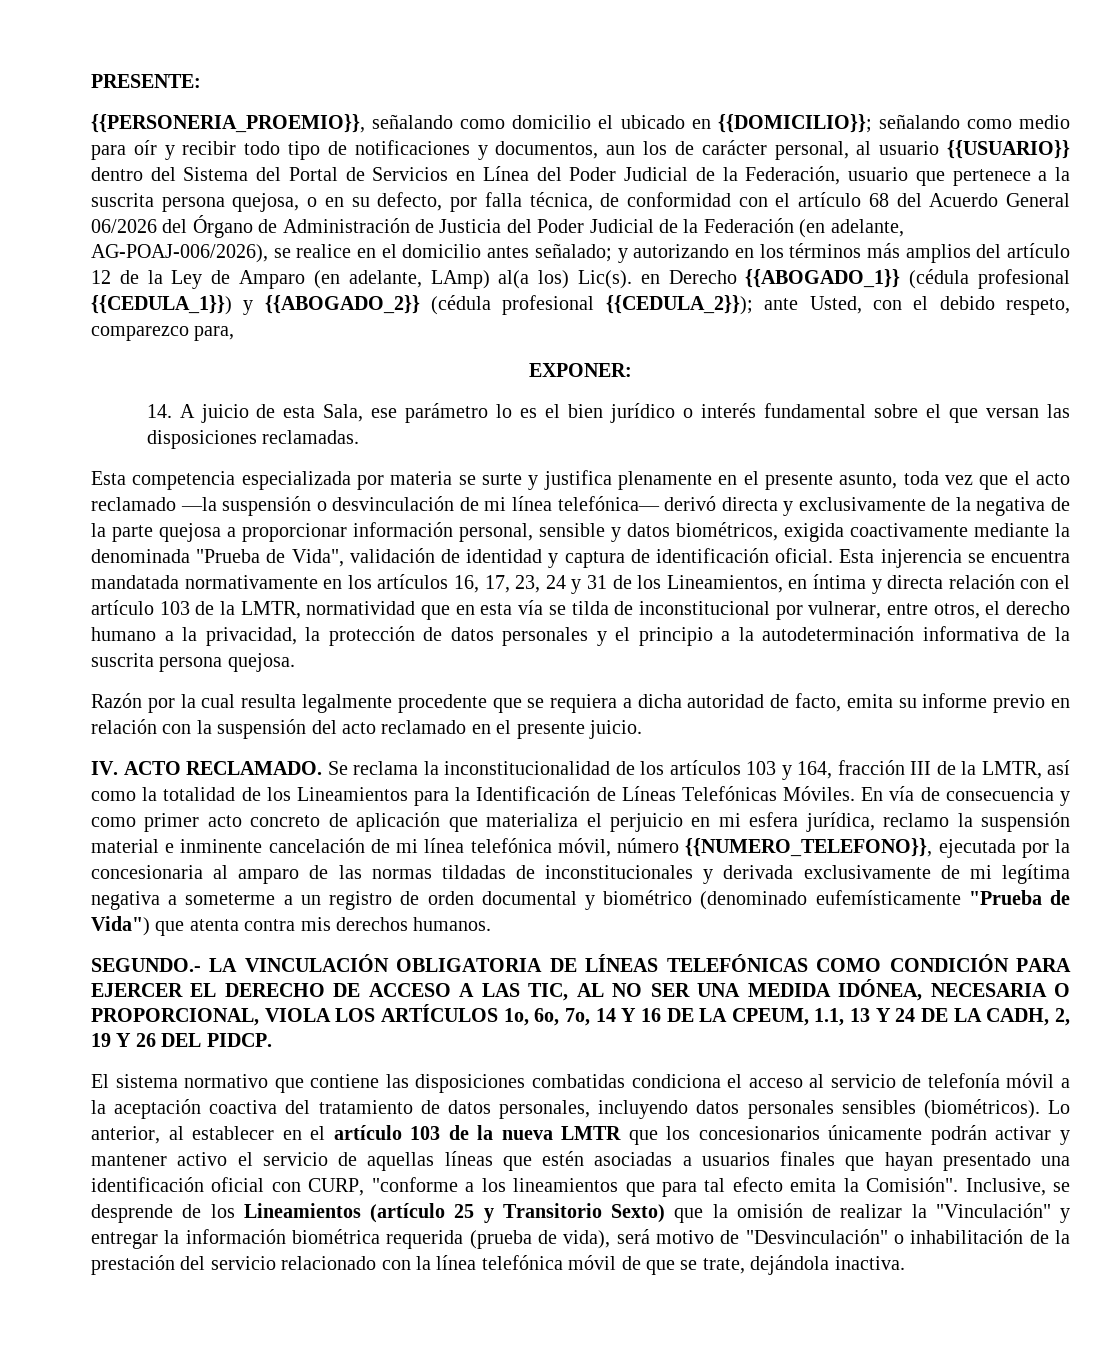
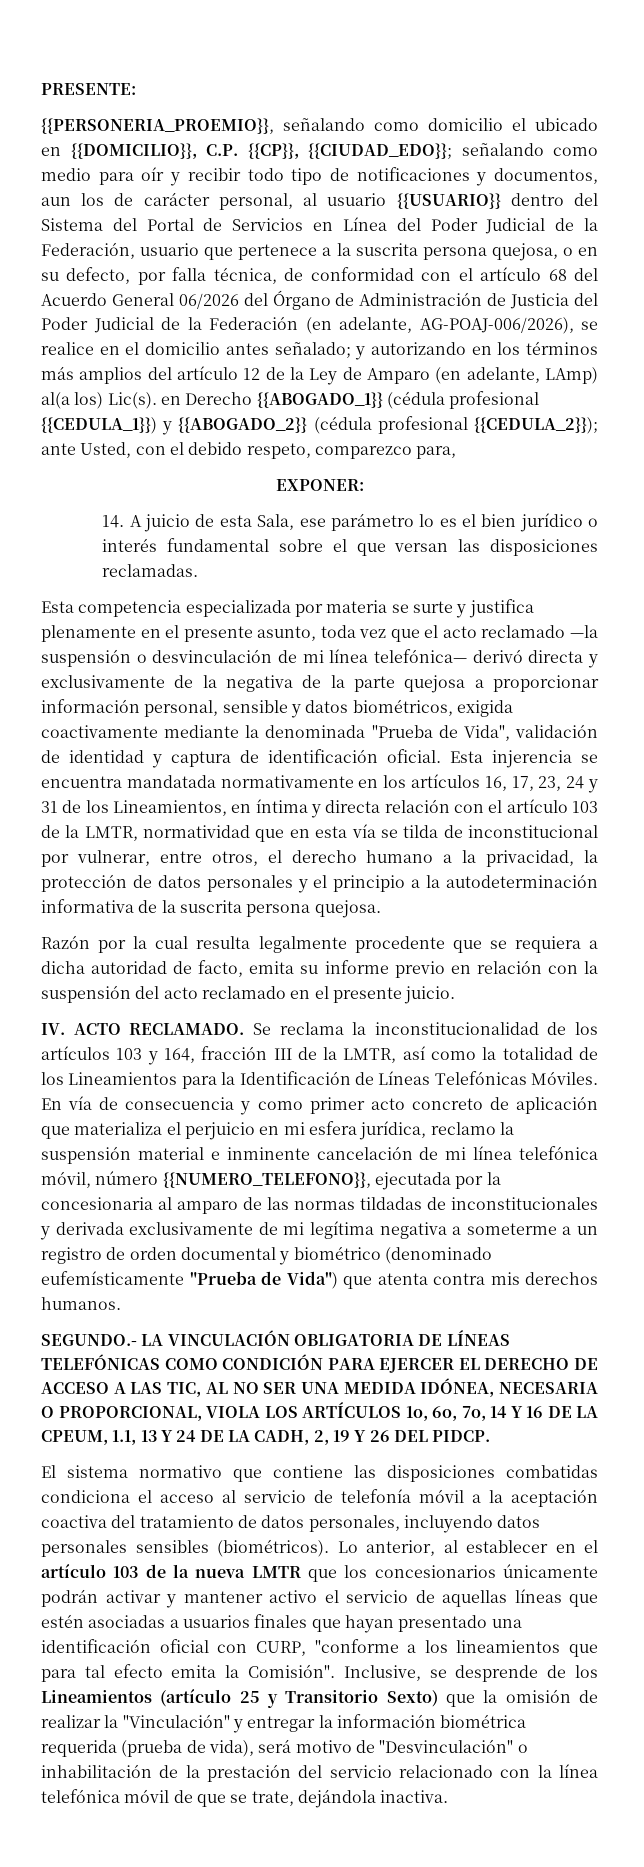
- {{PERSONERIA_PROEMIO}}, señalando como domicilio el ubicado en {{DOMICILIO}};
+ {{PERSONERIA_PROEMIO}}, señalando como domicilio el ubicado en {{DOMICILIO}}, C.P. {{CP}}, {{CIUDAD_EDO}};

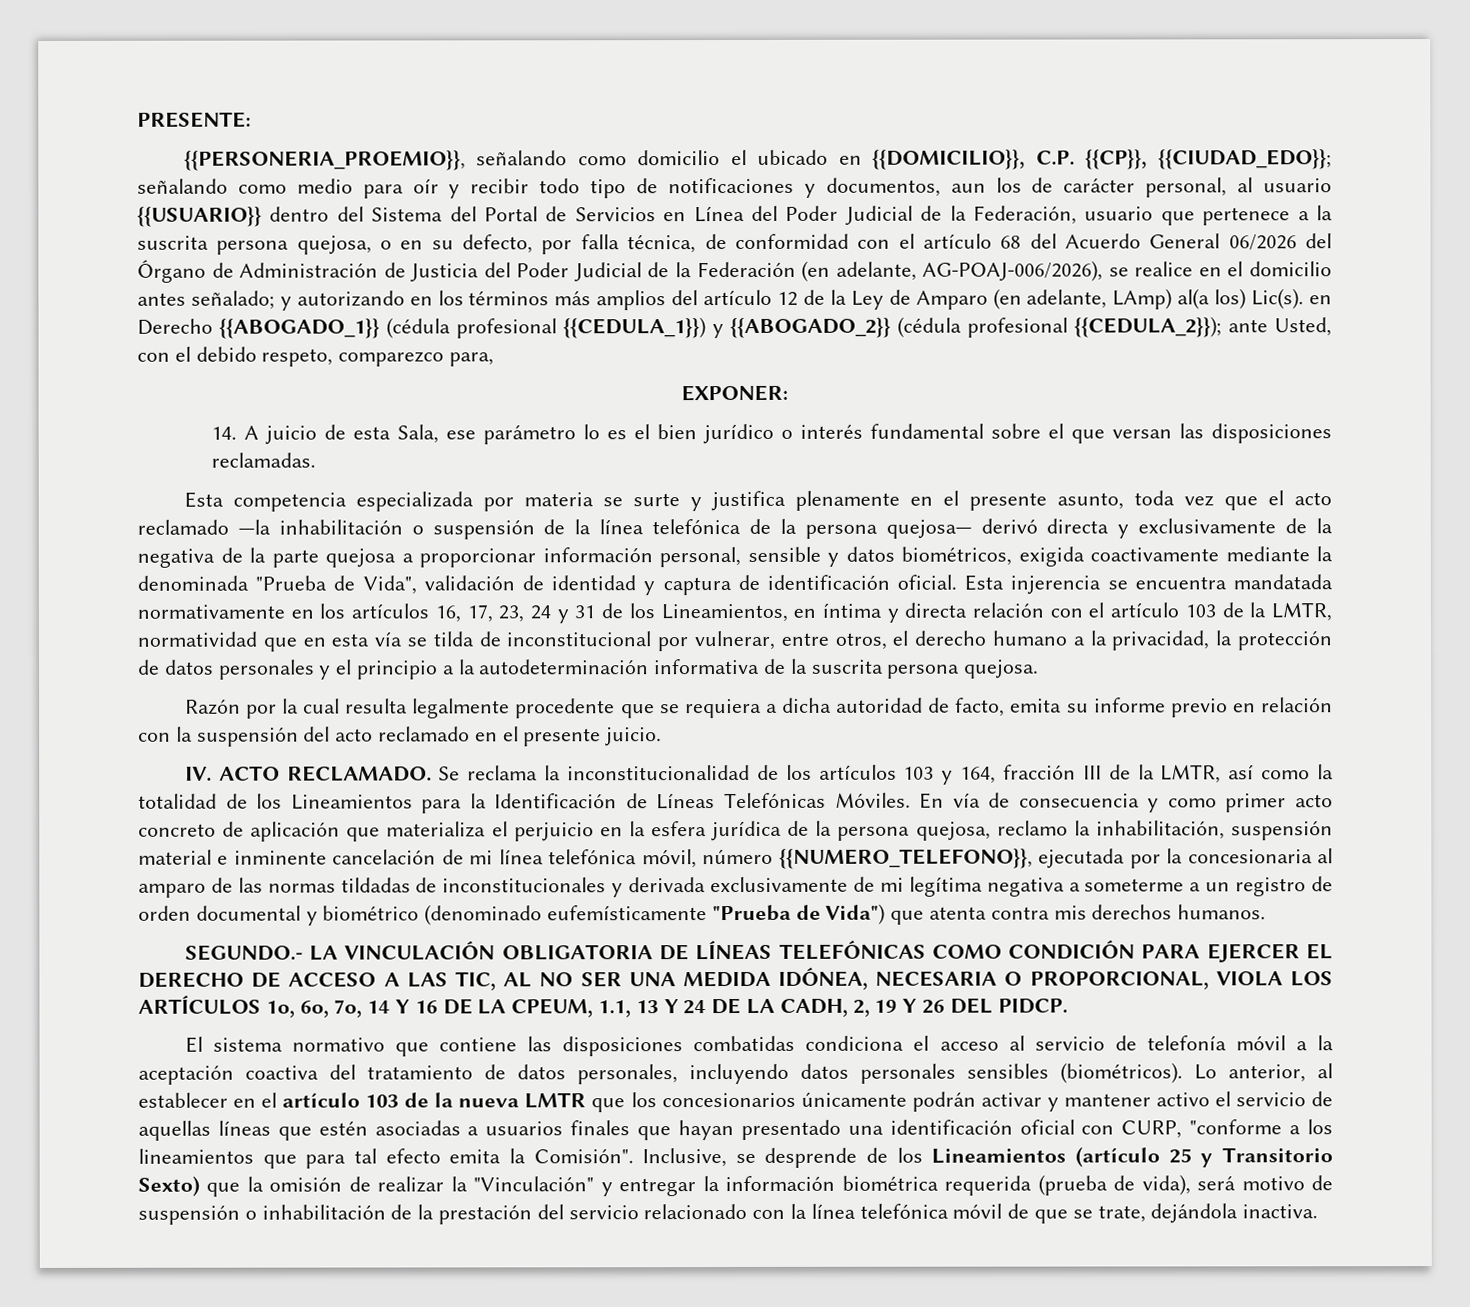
- Esta competencia especializada por materia se surte y justifica plenamente en el presente asunto, toda vez que el acto reclamado —la suspensión o desvinculación de mi línea telefónica— derivó directa y exclusivamente de la negativa de la parte quejosa a proporcionar información personal, sensible y datos biométricos, exigida coactivamente mediante la denominada "Prueba de Vida", validación de identidad y captura de identificación oficial.
+ Esta competencia especializada por materia se surte y justifica plenamente en el presente asunto, toda vez que el acto reclamado —la inhabilitación o suspensión de la línea telefónica de la persona quejosa— derivó directa y exclusivamente de la negativa de la parte quejosa a proporcionar información personal, sensible y datos biométricos, exigida coactivamente mediante la denominada "Prueba de Vida", validación de identidad y captura de identificación oficial.
- En vía de consecuencia y como primer acto concreto de aplicación que materializa el perjuicio en mi esfera jurídica, reclamo la suspensión material e inminente cancelación de mi línea telefónica móvil, número {{NUMERO_TELEFONO}}, ejecutada por la concesionaria al amparo de las normas tildadas de inconstitucionales y derivada exclusivamente de mi legítima negativa a someterme a un registro de orden documental y biométrico (denominado eufemísticamente "Prueba de Vida") que atenta contra mis derechos humanos.
+ En vía de consecuencia y como primer acto concreto de aplicación que materializa el perjuicio en la esfera jurídica de la persona quejosa, reclamo la inhabilitación, suspensión material e inminente cancelación de mi línea telefónica móvil, número {{NUMERO_TELEFONO}}, ejecutada por la concesionaria al amparo de las normas tildadas de inconstitucionales y derivada exclusivamente de mi legítima negativa a someterme a un registro de orden documental y biométrico (denominado eufemísticamente "Prueba de Vida") que atenta contra mis derechos humanos.
- Inclusive, se desprende de los Lineamientos (artículo 25 y Transitorio Sexto) que la omisión de realizar la "Vinculación" y entregar la información biométrica requerida (prueba de vida), será motivo de "Desvinculación" o inhabilitación de la prestación del servicio relacionado con la línea telefónica móvil de que se trate, dejándola inactiva.
+ Inclusive, se desprende de los Lineamientos (artículo 25 y Transitorio Sexto) que la omisión de realizar la "Vinculación" y entregar la información biométrica requerida (prueba de vida), será motivo de suspensión o inhabilitación de la prestación del servicio relacionado con la línea telefónica móvil de que se trate, dejándola inactiva.

